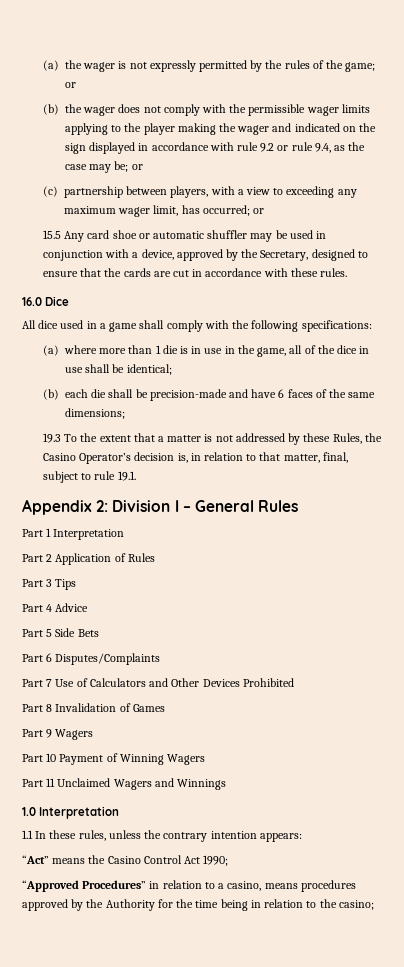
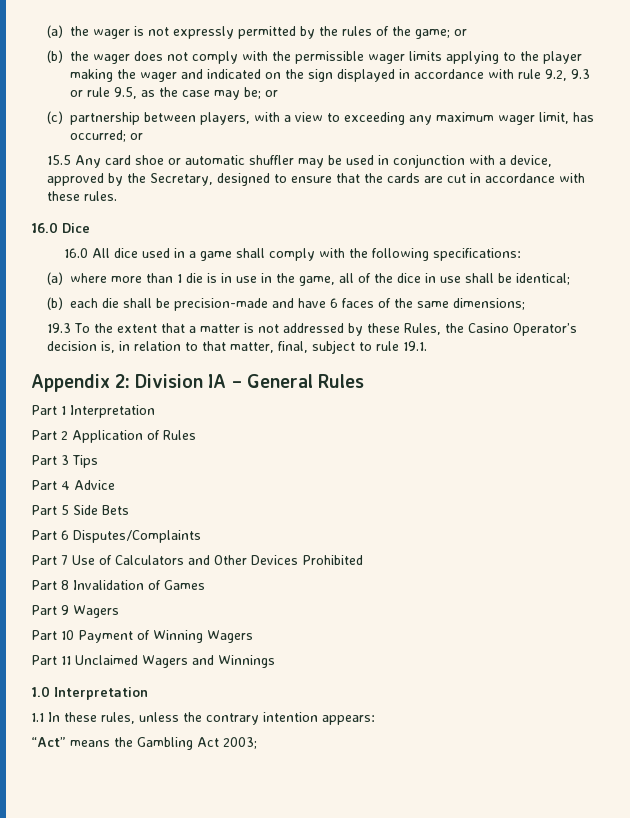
- (b) the wager does not comply with the permissible wager limits applying to the player making the wager and indicated on the sign displayed in accordance with rule 9.2 or rule 9.4, as the case may be; or
+ (b) the wager does not comply with the permissible wager limits applying to the player making the wager and indicated on the sign displayed in accordance with rule 9.2, 9.3 or rule 9.5, as the case may be; or
- All dice used in a game shall comply with the following specifications:
+ 16.0 All dice used in a game shall comply with the following specifications:
- Appendix 2: Division I – General Rules
+ Appendix 2: Division IA – General Rules
- “Act” means the Casino Control Act 1990;
- “Approved Procedures” in relation to a casino, means procedures approved by the Authority for the time being in relation to the casino;
+ “Act” means the Gambling Act 2003;

